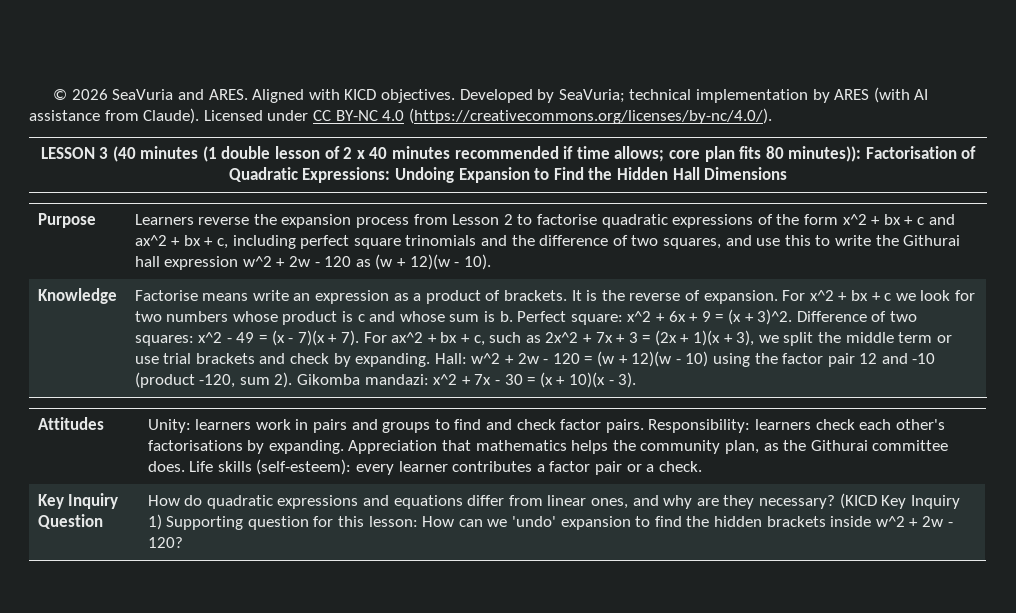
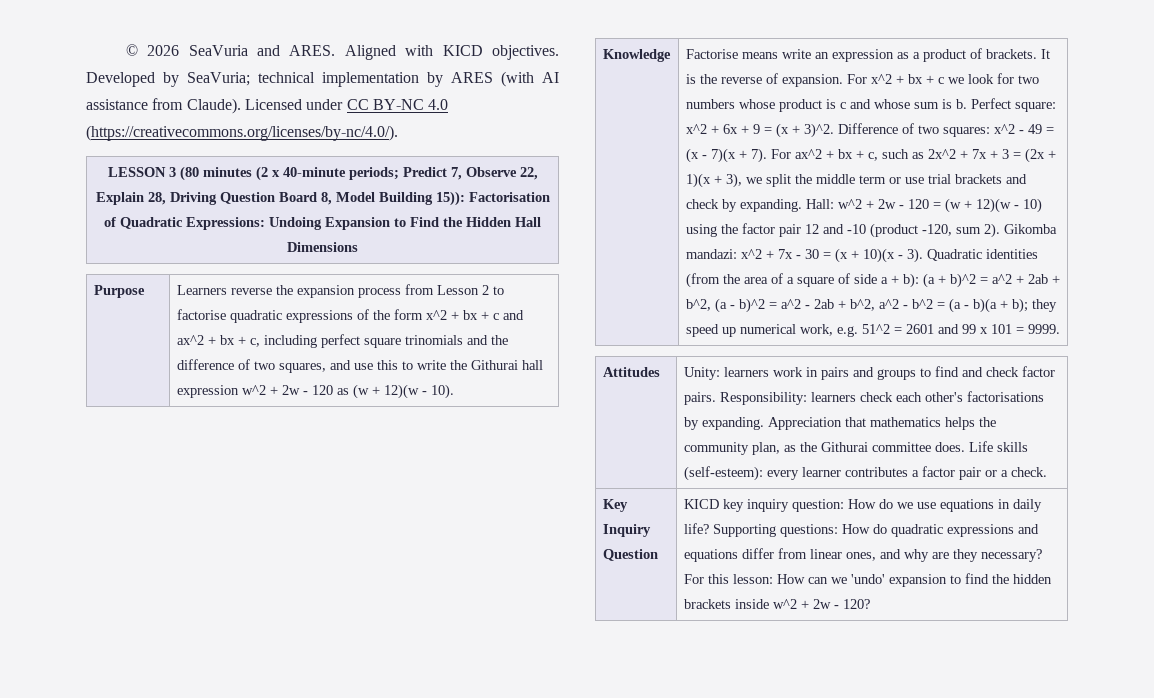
- LESSON 3 (40 minutes (1 double lesson of 2 x 40 minutes recommended if time allows; core plan fits 80 minutes)): Factorisation of Quadratic Expressions: Undoing Expansion to Find the Hidden Hall Dimensions
+ LESSON 3 (80 minutes (2 x 40-minute periods; Predict 7, Observe 22, Explain 28, Driving Question Board 8, Model Building 15)): Factorisation of Quadratic Expressions: Undoing Expansion to Find the Hidden Hall Dimensions
+ Quadratic identities (from the area of a square of side a + b): (a + b)^2 = a^2 + 2ab + b^2, (a - b)^2 = a^2 - 2ab + b^2, a^2 - b^2 = (a - b)(a + b); they speed up numerical work, e.g. 51^2 = 2601 and 99 x 101 = 9999.
- How do quadratic expressions and equations differ from linear ones, and why are they necessary?
+ KICD key inquiry question: How do we use equations in daily life? Supporting questions: How do quadratic expressions and equations differ from linear ones, and why are they necessary?
- (KICD Key Inquiry 1) Supporting question for this lesson: How can we 'undo' expansion to find the hidden brackets inside w^2 + 2w - 120?
+ For this lesson: How can we 'undo' expansion to find the hidden brackets inside w^2 + 2w - 120?

